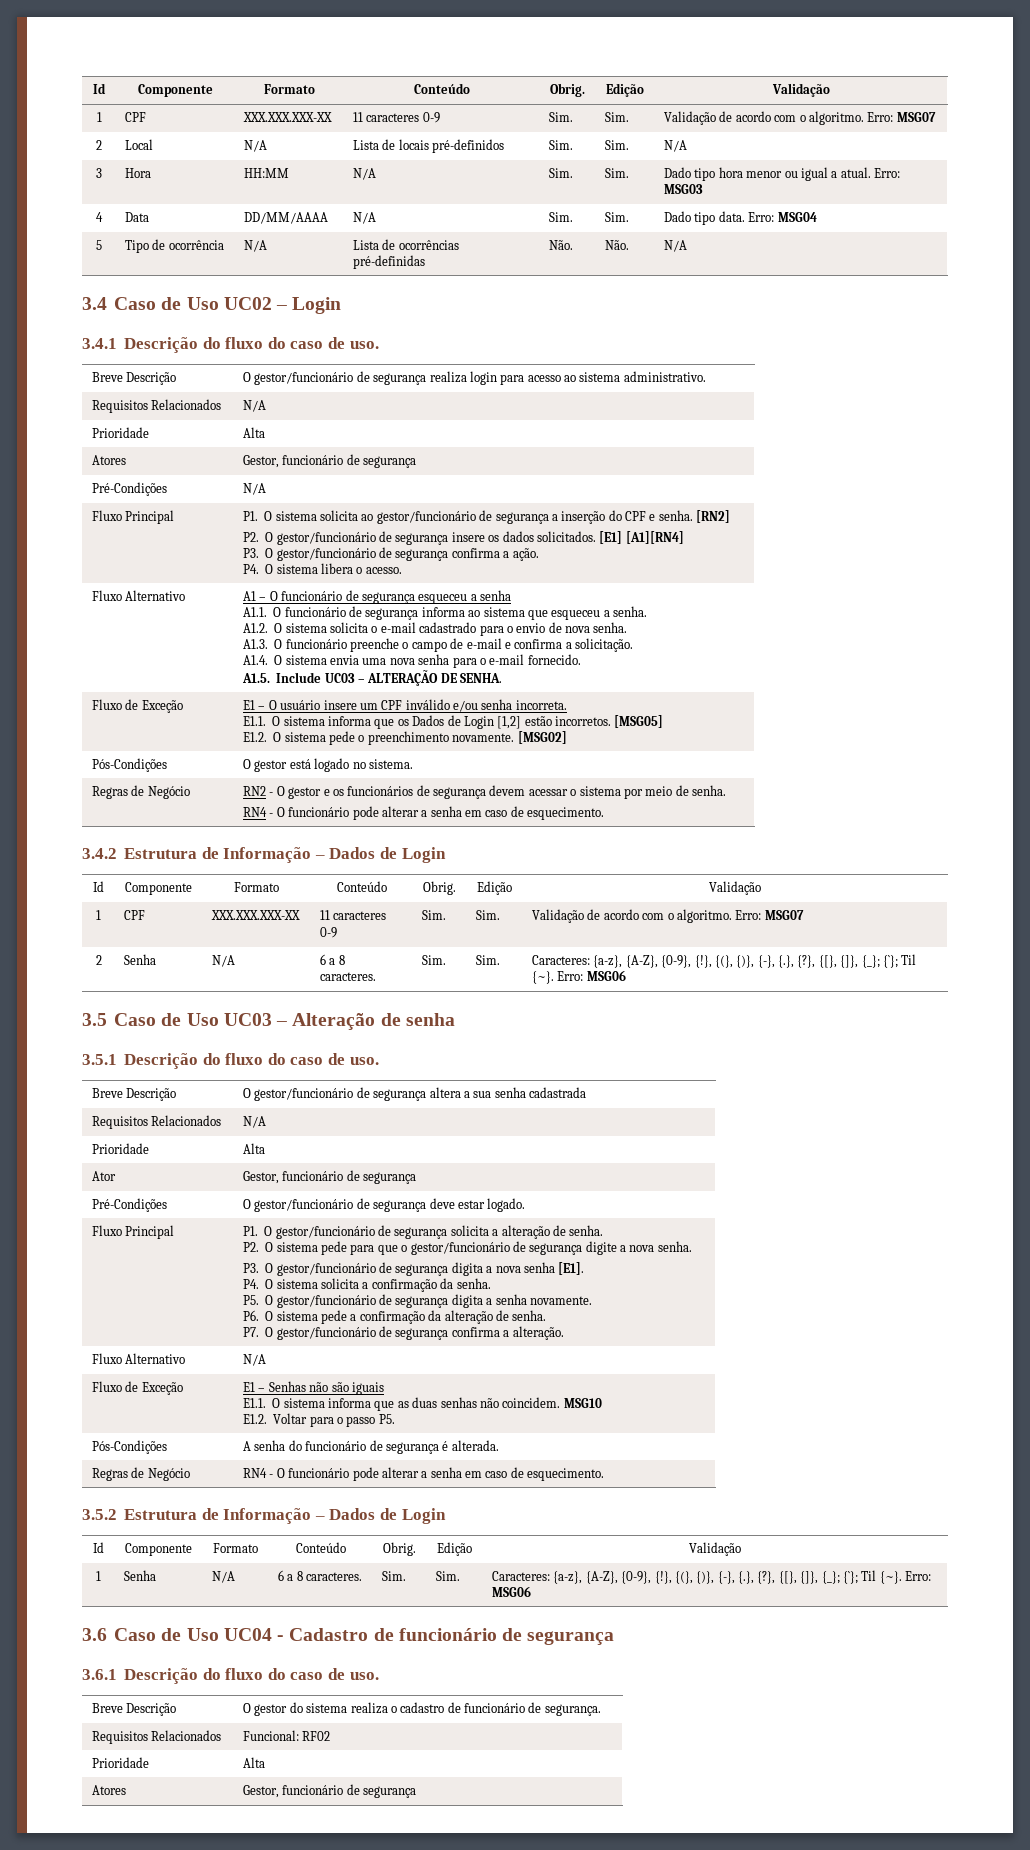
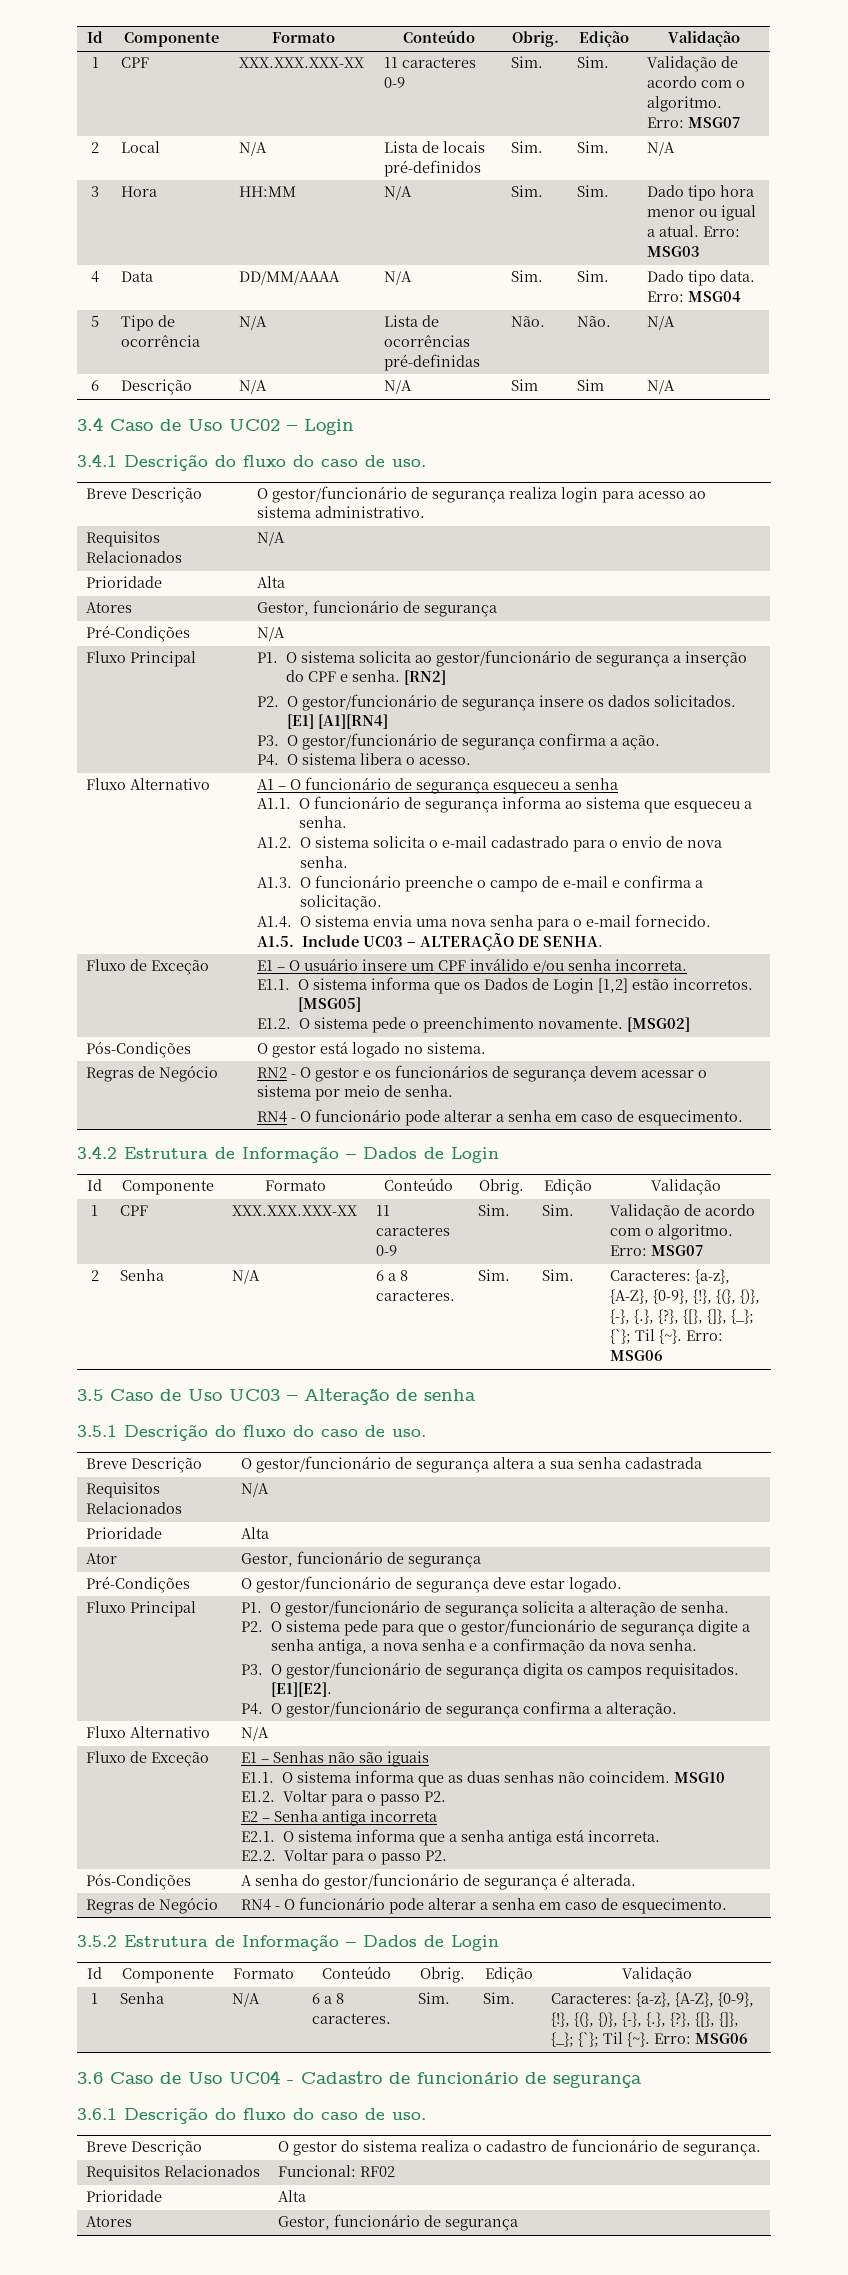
+ 6 | Descrição | N/A | N/A | Sim | Sim | N/A
- P2. O sistema pede para que o gestor/funcionário de segurança digite a nova senha.
+ P2. O sistema pede para que o gestor/funcionário de segurança digite a senha antiga, a nova senha e a confirmação da nova senha.
- P3. O gestor/funcionário de segurança digita a nova senha [E1].
- P4. O sistema solicita a confirmação da senha.
- P5. O gestor/funcionário de segurança digita a senha novamente.
- P6. O sistema pede a confirmação da alteração de senha.
- P7. O gestor/funcionário de segurança confirma a alteração.
+ P3. O gestor/funcionário de segurança digita os campos requisitados. [E1][E2].
+ P4. O gestor/funcionário de segurança confirma a alteração.
- E1.2. Voltar para o passo P5.
+ E1.2. Voltar para o passo P2.
+ E2 – Senha antiga incorreta
+ E2.1. O sistema informa que a senha antiga está incorreta.
+ E2.2. Voltar para o passo P2.
- Pós-Condições | A senha do funcionário de segurança é alterada.
+ Pós-Condições | A senha do gestor/funcionário de segurança é alterada.

